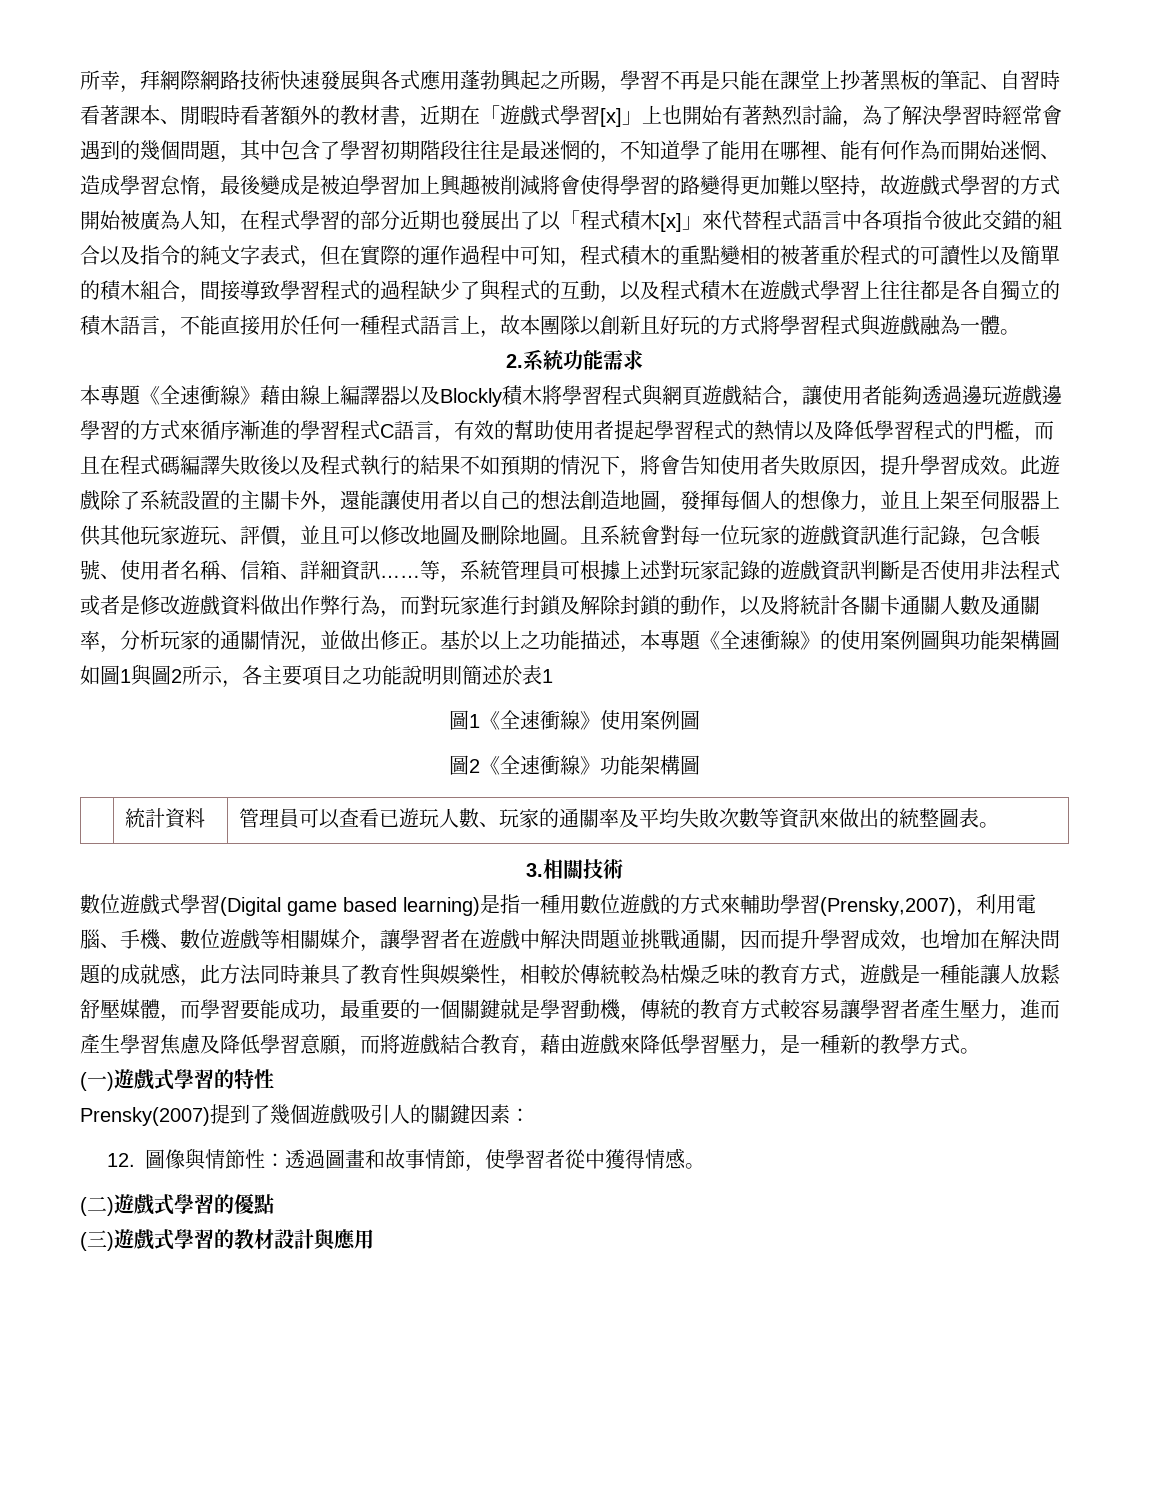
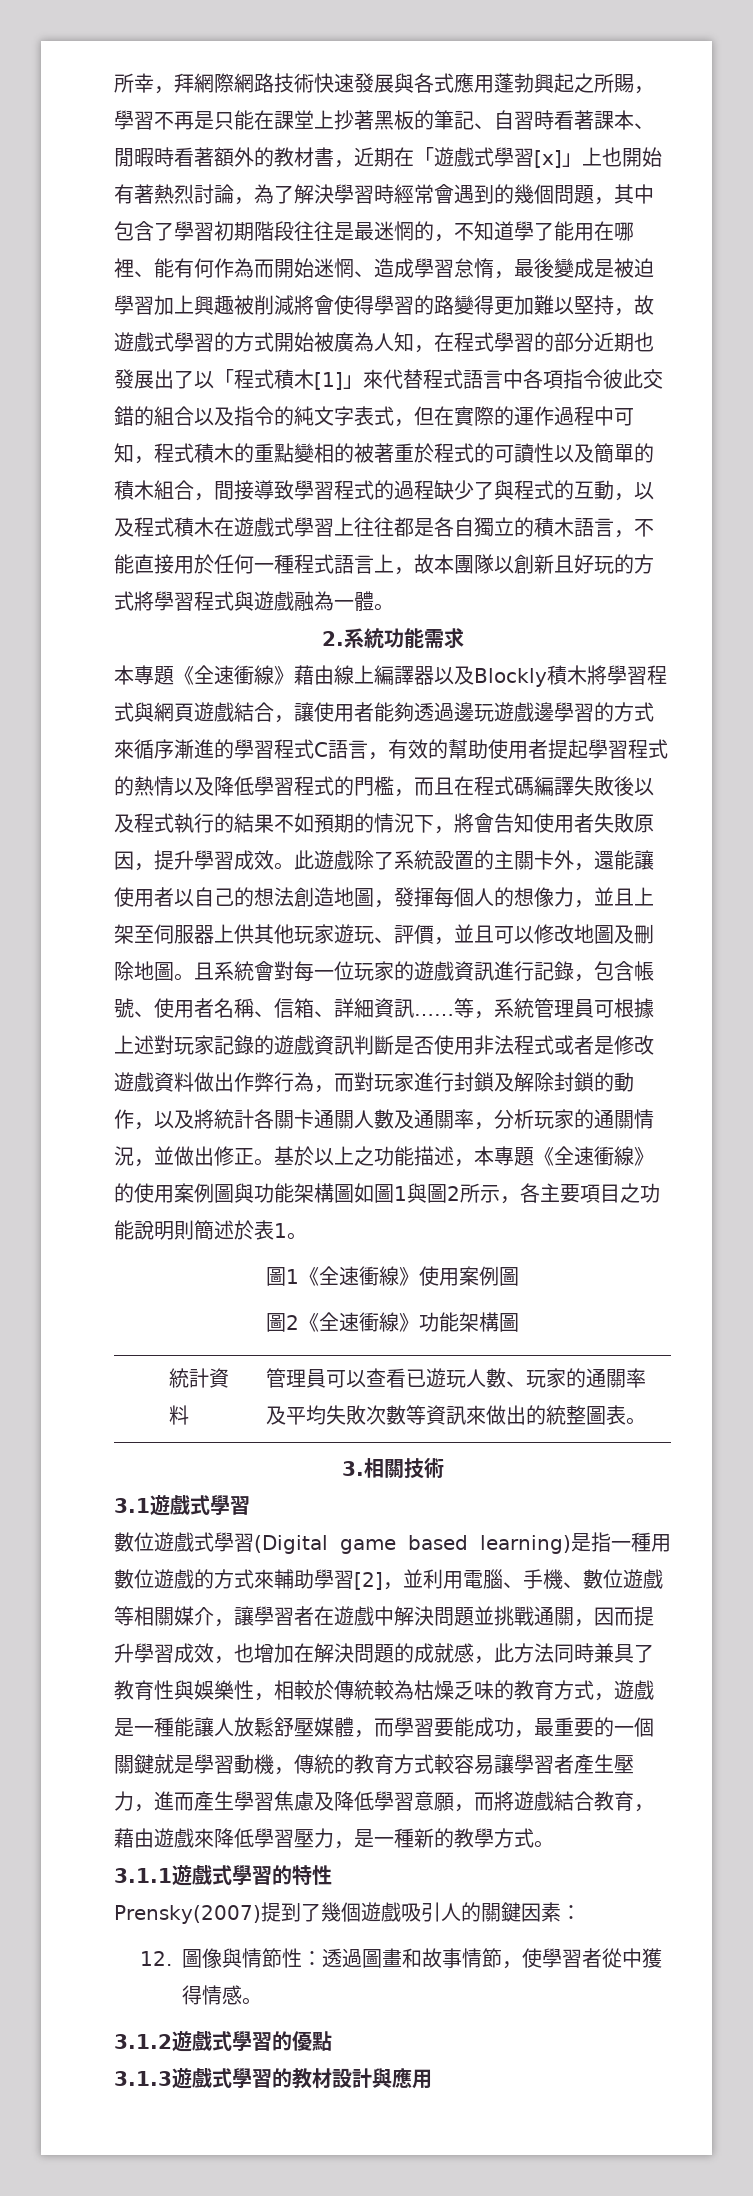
- 所幸，拜網際網路技術快速發展與各式應用蓬勃興起之所賜，學習不再是只能在課堂上抄著黑板的筆記、自習時看著課本、閒暇時看著額外的教材書，近期在「遊戲式學習[x]」上也開始有著熱烈討論，為了解決學習時經常會遇到的幾個問題，其中包含了學習初期階段往往是最迷惘的，不知道學了能用在哪裡、能有何作為而開始迷惘、造成學習怠惰，最後變成是被迫學習加上興趣被削減將會使得學習的路變得更加難以堅持，故遊戲式學習的方式開始被廣為人知，在程式學習的部分近期也發展出了以「程式積木[x]」來代替程式語言中各項指令彼此交錯的組合以及指令的純文字表式，但在實際的運作過程中可知，程式積木的重點變相的被著重於程式的可讀性以及簡單的積木組合，間接導致學習程式的過程缺少了與程式的互動，以及程式積木在遊戲式學習上往往都是各自獨立的積木語言，不能直接用於任何一種程式語言上，故本團隊以創新且好玩的方式將學習程式與遊戲融為一體。
+ 所幸，拜網際網路技術快速發展與各式應用蓬勃興起之所賜，學習不再是只能在課堂上抄著黑板的筆記、自習時看著課本、閒暇時看著額外的教材書，近期在「遊戲式學習[x]」上也開始有著熱烈討論，為了解決學習時經常會遇到的幾個問題，其中包含了學習初期階段往往是最迷惘的，不知道學了能用在哪裡、能有何作為而開始迷惘、造成學習怠惰，最後變成是被迫學習加上興趣被削減將會使得學習的路變得更加難以堅持，故遊戲式學習的方式開始被廣為人知，在程式學習的部分近期也發展出了以「程式積木[1]」來代替程式語言中各項指令彼此交錯的組合以及指令的純文字表式，但在實際的運作過程中可知，程式積木的重點變相的被著重於程式的可讀性以及簡單的積木組合，間接導致學習程式的過程缺少了與程式的互動，以及程式積木在遊戲式學習上往往都是各自獨立的積木語言，不能直接用於任何一種程式語言上，故本團隊以創新且好玩的方式將學習程式與遊戲融為一體。
- 基於以上之功能描述，本專題《全速衝線》的使用案例圖與功能架構圖如圖1與圖2所示，各主要項目之功能說明則簡述於表1
+ 基於以上之功能描述，本專題《全速衝線》的使用案例圖與功能架構圖如圖1與圖2所示，各主要項目之功能說明則簡述於表1。
+ 3.1遊戲式學習
- 數位遊戲式學習(Digital game based learning)是指一種用數位遊戲的方式來輔助學習(Prensky,2007)，利用電腦、手機、數位遊戲等相關媒介，讓學習者在遊戲中解決問題並挑戰通關，因而提升學習成效，也增加在解決問題的成就感，此方法同時兼具了教育性與娛樂性，相較於傳統較為枯燥乏味的教育方式，遊戲是一種能讓人放鬆舒壓媒體，而學習要能成功，最重要的一個關鍵就是學習動機，傳統的教育方式較容易讓學習者產生壓力，進而產生學習焦慮及降低學習意願，而將遊戲結合教育，藉由遊戲來降低學習壓力，是一種新的教學方式。
+ 數位遊戲式學習(Digital game based learning)是指一種用數位遊戲的方式來輔助學習[2]，並利用電腦、手機、數位遊戲等相關媒介，讓學習者在遊戲中解決問題並挑戰通關，因而提升學習成效，也增加在解決問題的成就感，此方法同時兼具了教育性與娛樂性，相較於傳統較為枯燥乏味的教育方式，遊戲是一種能讓人放鬆舒壓媒體，而學習要能成功，最重要的一個關鍵就是學習動機，傳統的教育方式較容易讓學習者產生壓力，進而產生學習焦慮及降低學習意願，而將遊戲結合教育，藉由遊戲來降低學習壓力，是一種新的教學方式。
- (一)遊戲式學習的特性
+ 3.1.1遊戲式學習的特性
- (二)遊戲式學習的優點
+ 3.1.2遊戲式學習的優點
- (三)遊戲式學習的教材設計與應用
+ 3.1.3遊戲式學習的教材設計與應用

